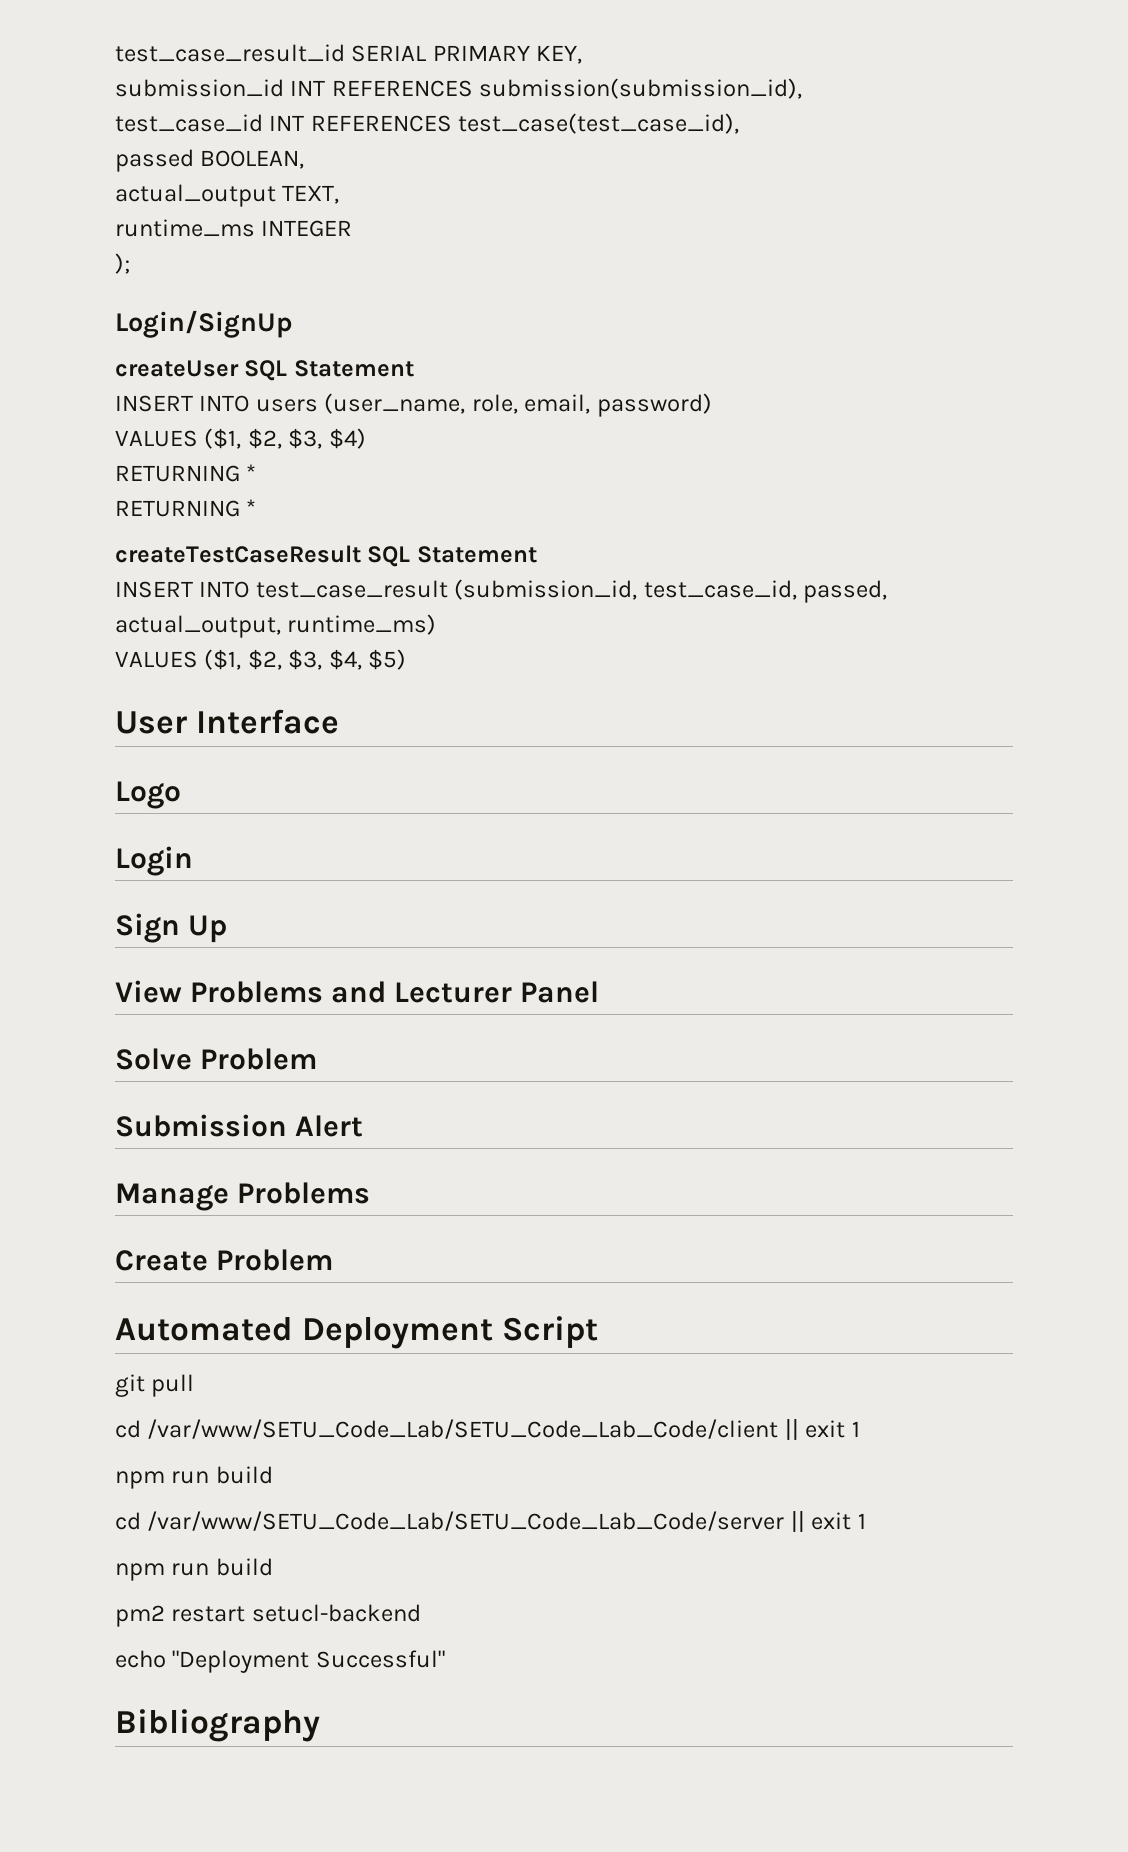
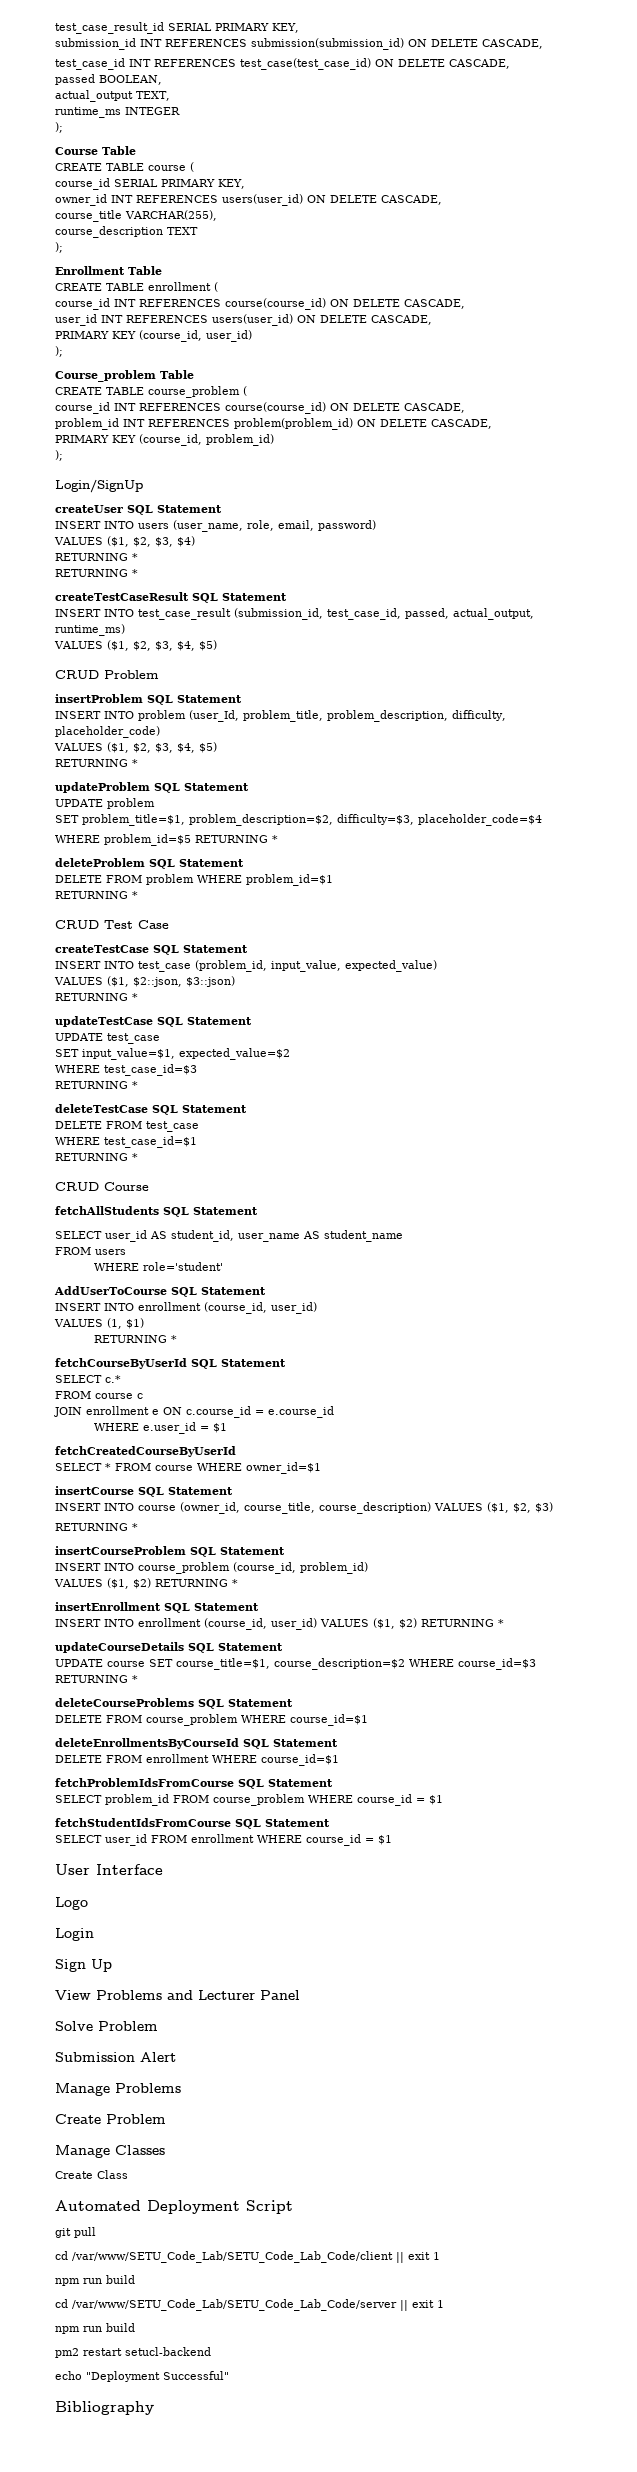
- submission_id INT REFERENCES submission(submission_id),
+ submission_id INT REFERENCES submission(submission_id) ON DELETE CASCADE,
- test_case_id INT REFERENCES test_case(test_case_id),
+ test_case_id INT REFERENCES test_case(test_case_id) ON DELETE CASCADE,
+ Course Table
+ CREATE TABLE course (
+ course_id SERIAL PRIMARY KEY,
+ owner_id INT REFERENCES users(user_id) ON DELETE CASCADE,
+ course_title VARCHAR(255),
+ course_description TEXT
+ );
+ Enrollment Table
+ CREATE TABLE enrollment (
+ course_id INT REFERENCES course(course_id) ON DELETE CASCADE,
+ user_id INT REFERENCES users(user_id) ON DELETE CASCADE,
+ PRIMARY KEY (course_id, user_id)
+ );
+ Course_problem Table
+ CREATE TABLE course_problem (
+ course_id INT REFERENCES course(course_id) ON DELETE CASCADE,
+ problem_id INT REFERENCES problem(problem_id) ON DELETE CASCADE,
+ PRIMARY KEY (course_id, problem_id)
+ );
+ CRUD Problem
+ insertProblem SQL Statement
+ INSERT INTO problem (user_Id, problem_title, problem_description, difficulty, placeholder_code)
+ VALUES ($1, $2, $3, $4, $5)
+ RETURNING *
+ updateProblem SQL Statement
+ UPDATE problem
+ SET problem_title=$1, problem_description=$2, difficulty=$3, placeholder_code=$4
+ WHERE problem_id=$5 RETURNING *
+ deleteProblem SQL Statement
+ DELETE FROM problem WHERE problem_id=$1
+ RETURNING *
+ CRUD Test Case
+ createTestCase SQL Statement
+ INSERT INTO test_case (problem_id, input_value, expected_value)
+ VALUES ($1, $2::json, $3::json)
+ RETURNING *
+ updateTestCase SQL Statement
+ UPDATE test_case
+ SET input_value=$1, expected_value=$2
+ WHERE test_case_id=$3
+ RETURNING *
+ deleteTestCase SQL Statement
+ DELETE FROM test_case
+ WHERE test_case_id=$1
+ RETURNING *
+ CRUD Course
+ fetchAllStudents SQL Statement
+ SELECT user_id AS student_id, user_name AS student_name
+ FROM users
+ WHERE role='student'
+ AddUserToCourse SQL Statement
+ INSERT INTO enrollment (course_id, user_id)
+ VALUES (1, $1)
+ RETURNING *
+ fetchCourseByUserId SQL Statement
+ SELECT c.*
+ FROM course c
+ JOIN enrollment e ON c.course_id = e.course_id
+ WHERE e.user_id = $1
+ fetchCreatedCourseByUserId
+ SELECT * FROM course WHERE owner_id=$1
+ insertCourse SQL Statement
+ INSERT INTO course (owner_id, course_title, course_description) VALUES ($1, $2, $3)
+ RETURNING *
+ insertCourseProblem SQL Statement
+ INSERT INTO course_problem (course_id, problem_id)
+ VALUES ($1, $2) RETURNING *
+ insertEnrollment SQL Statement
+ INSERT INTO enrollment (course_id, user_id) VALUES ($1, $2) RETURNING *
+ updateCourseDetails SQL Statement
+ UPDATE course SET course_title=$1, course_description=$2 WHERE course_id=$3 RETURNING *
+ deleteCourseProblems SQL Statement
+ DELETE FROM course_problem WHERE course_id=$1
+ deleteEnrollmentsByCourseId SQL Statement
+ DELETE FROM enrollment WHERE course_id=$1
+ fetchProblemIdsFromCourse SQL Statement
+ SELECT problem_id FROM course_problem WHERE course_id = $1
+ fetchStudentIdsFromCourse SQL Statement
+ SELECT user_id FROM enrollment WHERE course_id = $1
+ Manage Classes
+ Create Class

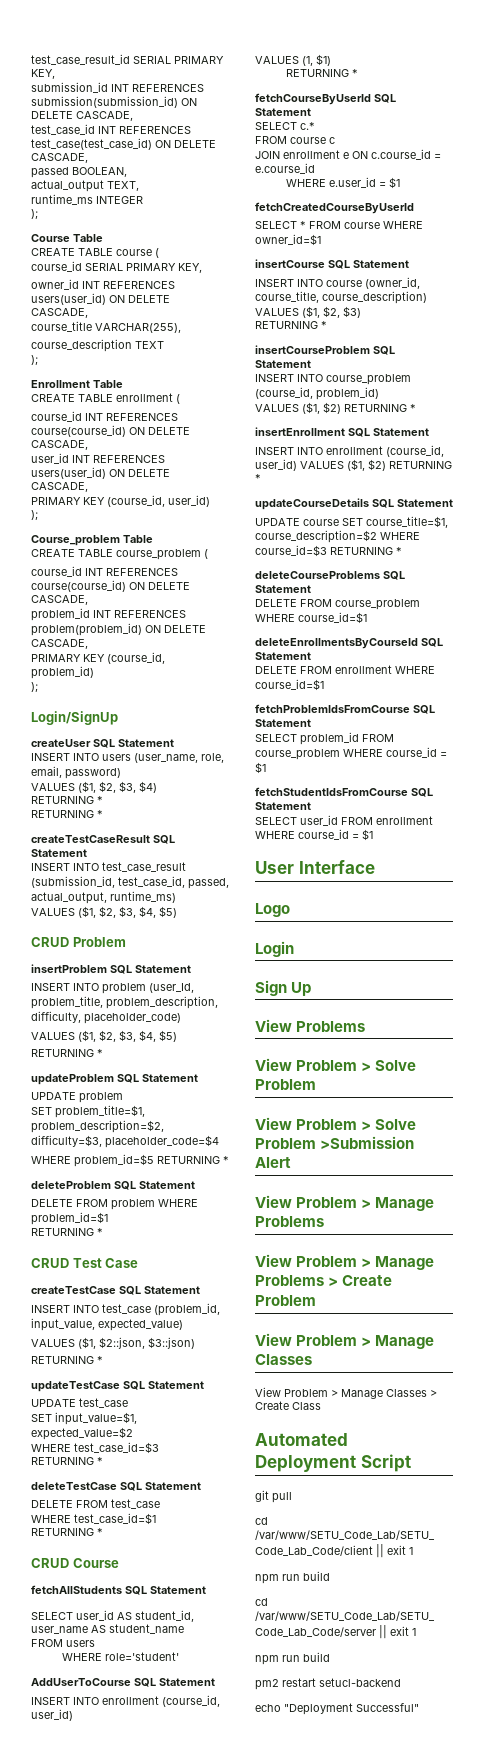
- View Problems and Lecturer Panel
- Solve Problem
+ View Problems
+ View Problem > Solve Problem
- Submission Alert
- Manage Problems
- Create Problem
- Manage Classes
+ View Problem > Solve Problem >Submission Alert
+ View Problem > Manage Problems
+ View Problem > Manage Problems > Create Problem
+ View Problem > Manage Classes
- Create Class
+ View Problem > Manage Classes > Create Class
- Bibliography

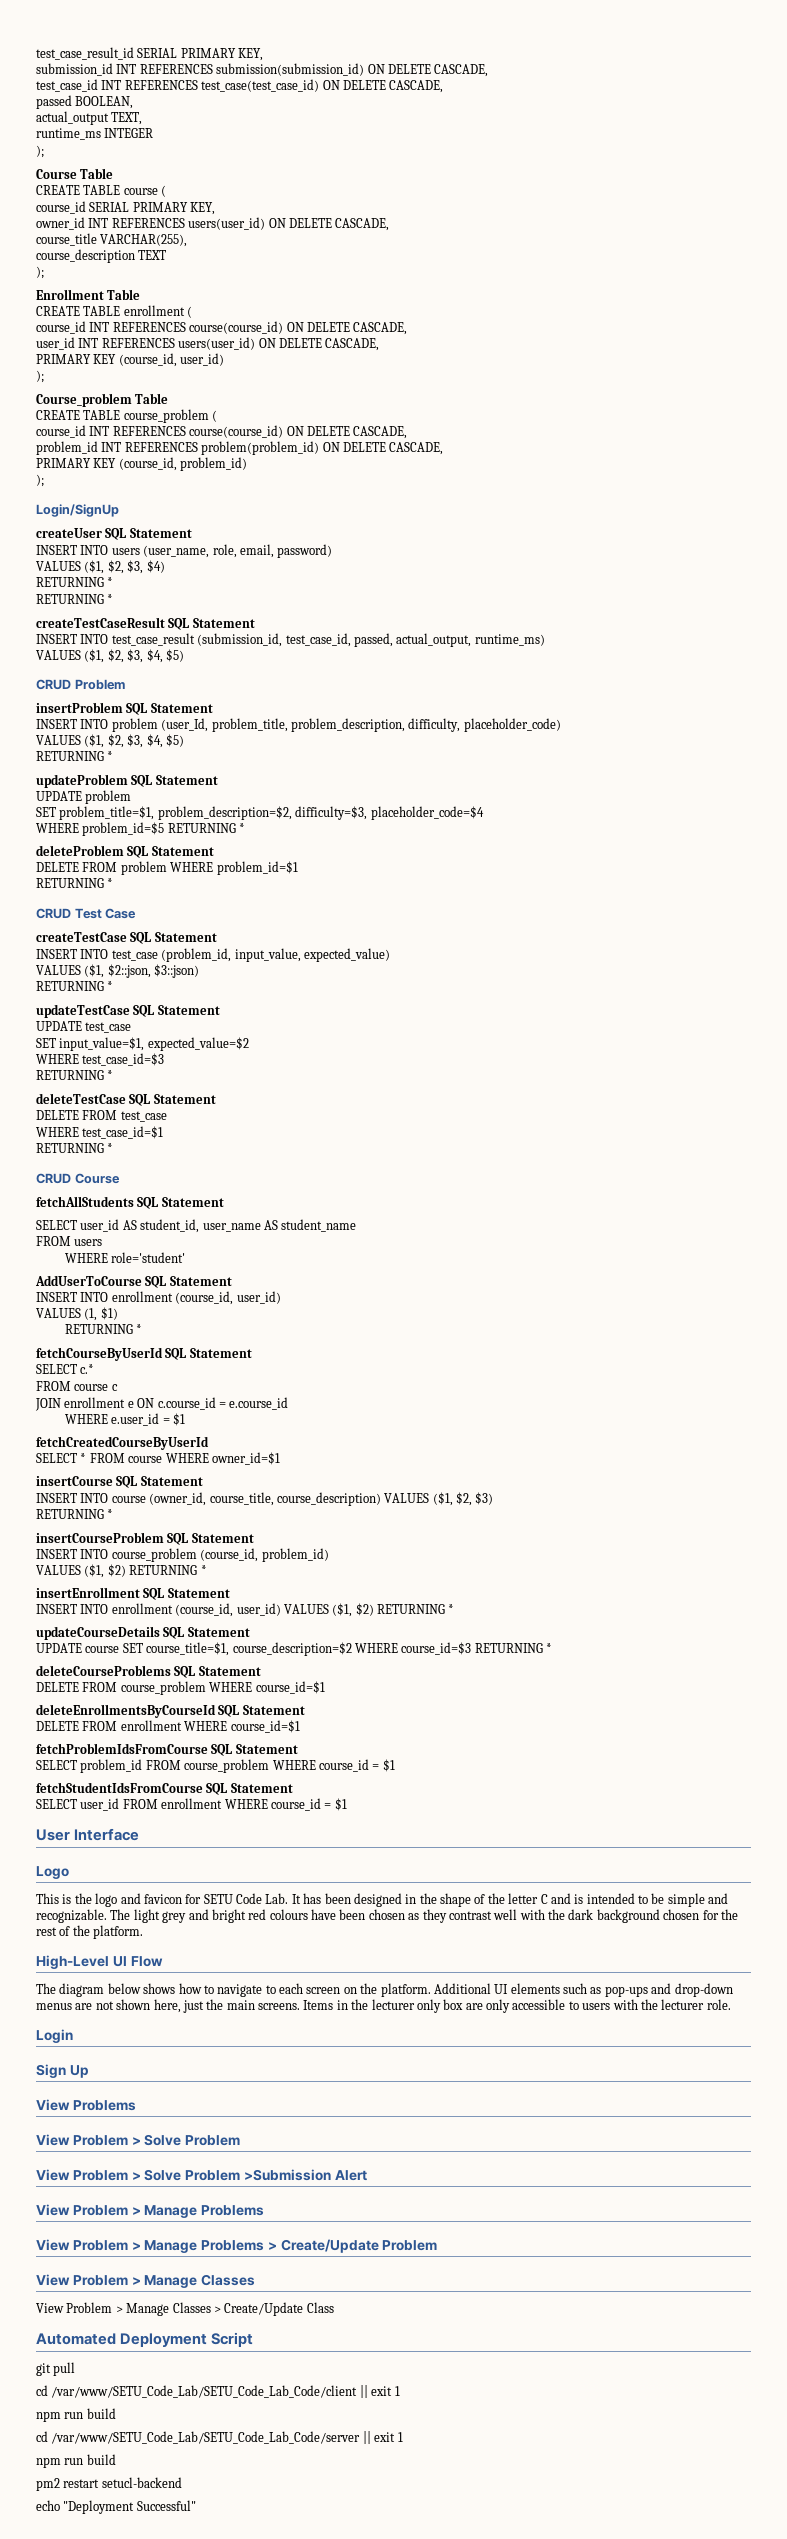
+ This is the logo and favicon for SETU Code Lab. It has been designed in the shape of the letter C and is intended to be simple and recognizable. The light grey and bright red colours have been chosen as they contrast well with the dark background chosen for the rest of the platform.
+ High-Level UI Flow
+ The diagram below shows how to navigate to each screen on the platform. Additional UI elements such as pop-ups and drop-down menus are not shown here, just the main screens. Items in the lecturer only box are only accessible to users with the lecturer role.
- View Problem > Manage Problems > Create Problem
+ View Problem > Manage Problems > Create/Update Problem
- View Problem > Manage Classes > Create Class
+ View Problem > Manage Classes > Create/Update Class

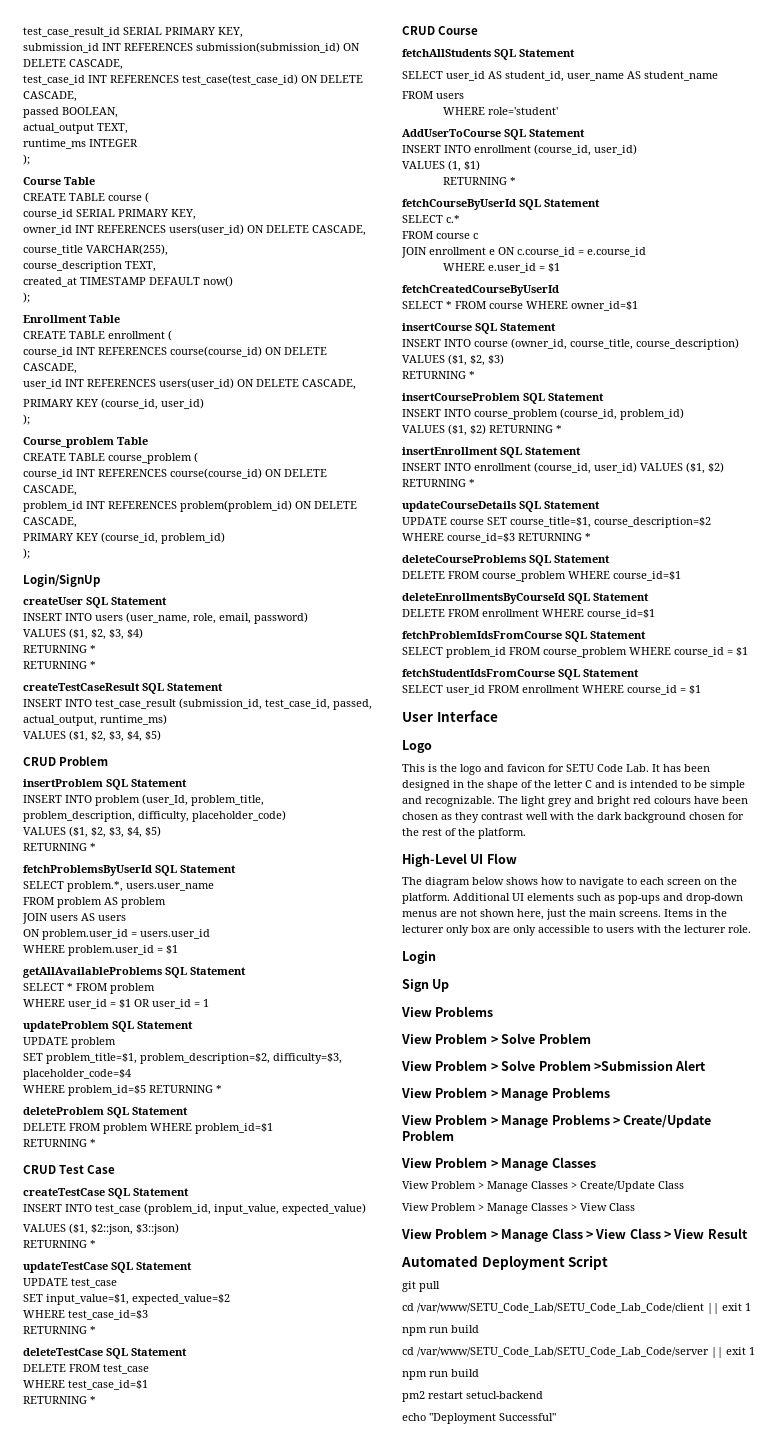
- course_description TEXT
+ course_description TEXT,
+ created_at TIMESTAMP DEFAULT now()
+ fetchProblemsByUserId SQL Statement
+ SELECT problem.*, users.user_name
+ FROM problem AS problem
+ JOIN users AS users
+ ON problem.user_id = users.user_id
+ WHERE problem.user_id = $1
+ getAllAvailableProblems SQL Statement
+ SELECT * FROM problem
+ WHERE user_id = $1 OR user_id = 1
+ View Problem > Manage Classes > View Class
+ View Problem > Manage Class > View Class > View Result

